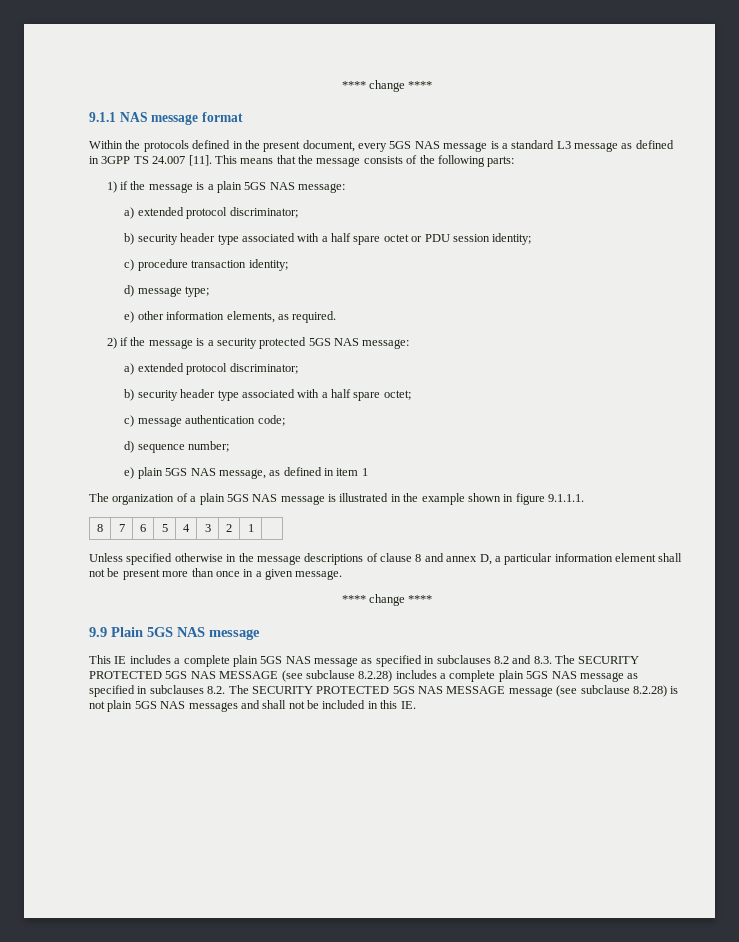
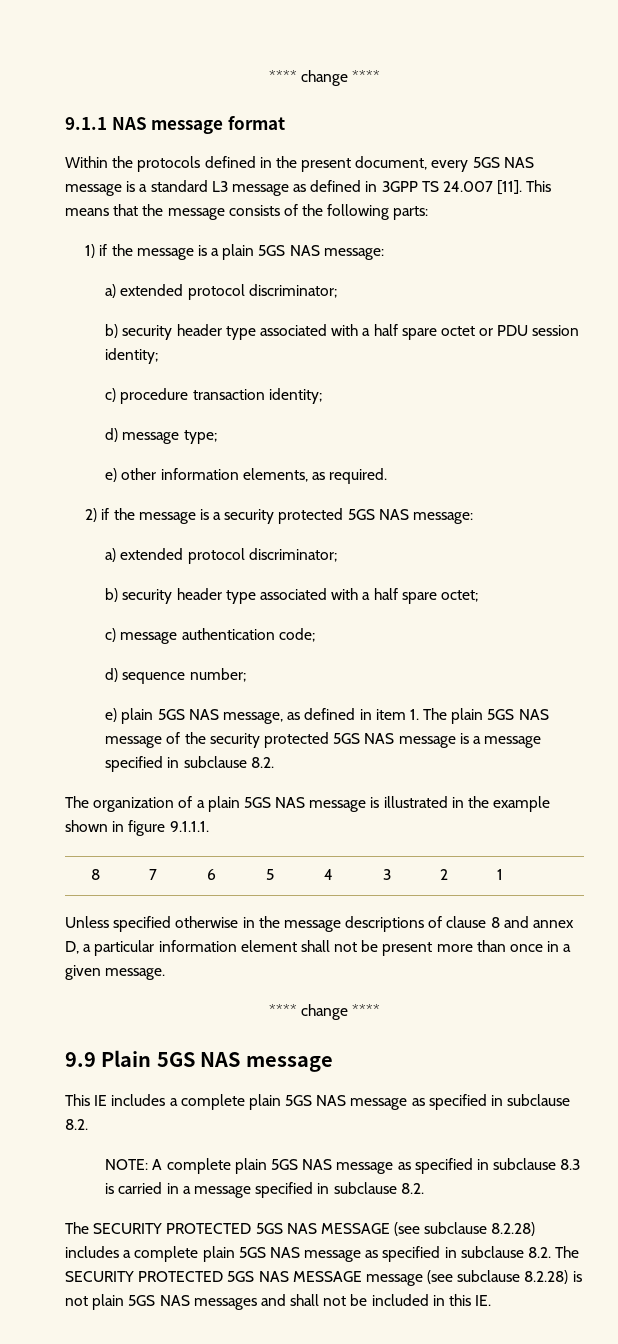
- e) plain 5GS NAS message, as defined in item 1
+ e) plain 5GS NAS message, as defined in item 1. The plain 5GS NAS message of the security protected 5GS NAS message is a message specified in subclause 8.2.
- This IE includes a complete plain 5GS NAS message as specified in subclauses 8.2 and 8.3. The SECURITY PROTECTED 5GS NAS MESSAGE (see subclause 8.2.28) includes a complete plain 5GS NAS message as specified in subclauses 8.2. The SECURITY PROTECTED 5GS NAS MESSAGE message (see subclause 8.2.28) is not plain 5GS NAS messages and shall not be included in this IE.
+ This IE includes a complete plain 5GS NAS message as specified in subclause 8.2.
+ NOTE: A complete plain 5GS NAS message as specified in subclause 8.3 is carried in a message specified in subclause 8.2.
+ The SECURITY PROTECTED 5GS NAS MESSAGE (see subclause 8.2.28) includes a complete plain 5GS NAS message as specified in subclause 8.2. The SECURITY PROTECTED 5GS NAS MESSAGE message (see subclause 8.2.28) is not plain 5GS NAS messages and shall not be included in this IE.

